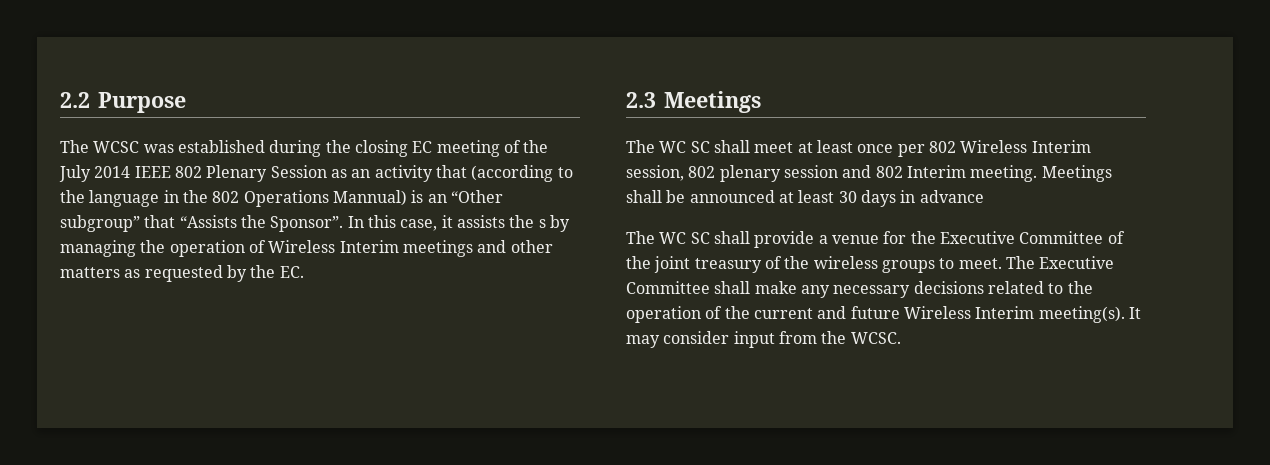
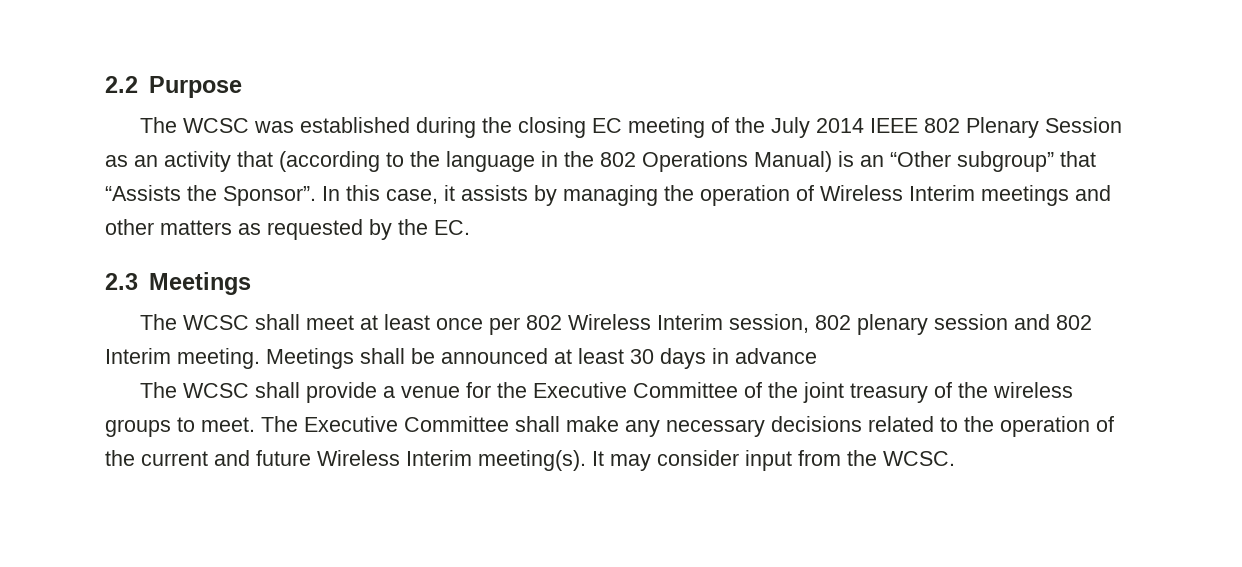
- The WCSC was established during the closing EC meeting of the July 2014 IEEE 802 Plenary Session as an activity that (according to the language in the 802 Operations Mannual) is an “Other subgroup” that “Assists the Sponsor”.
+ The WCSC was established during the closing EC meeting of the July 2014 IEEE 802 Plenary Session as an activity that (according to the language in the 802 Operations Manual) is an “Other subgroup” that “Assists the Sponsor”.
- In this case, it assists the s by managing the operation of Wireless Interim meetings and other matters as requested by the EC.
+ In this case, it assists by managing the operation of Wireless Interim meetings and other matters as requested by the EC.
- The WC SC shall meet at least once per 802 Wireless Interim session, 802 plenary session and 802 Interim meeting.
+ The WCSC shall meet at least once per 802 Wireless Interim session, 802 plenary session and 802 Interim meeting.
- The WC SC shall provide a venue for the Executive Committee of the joint treasury of the wireless groups to meet.
+ The WCSC shall provide a venue for the Executive Committee of the joint treasury of the wireless groups to meet.

